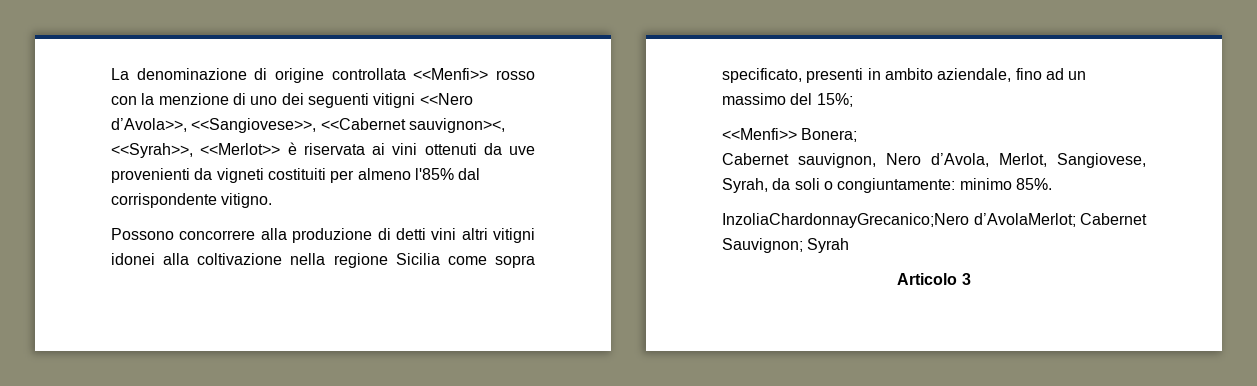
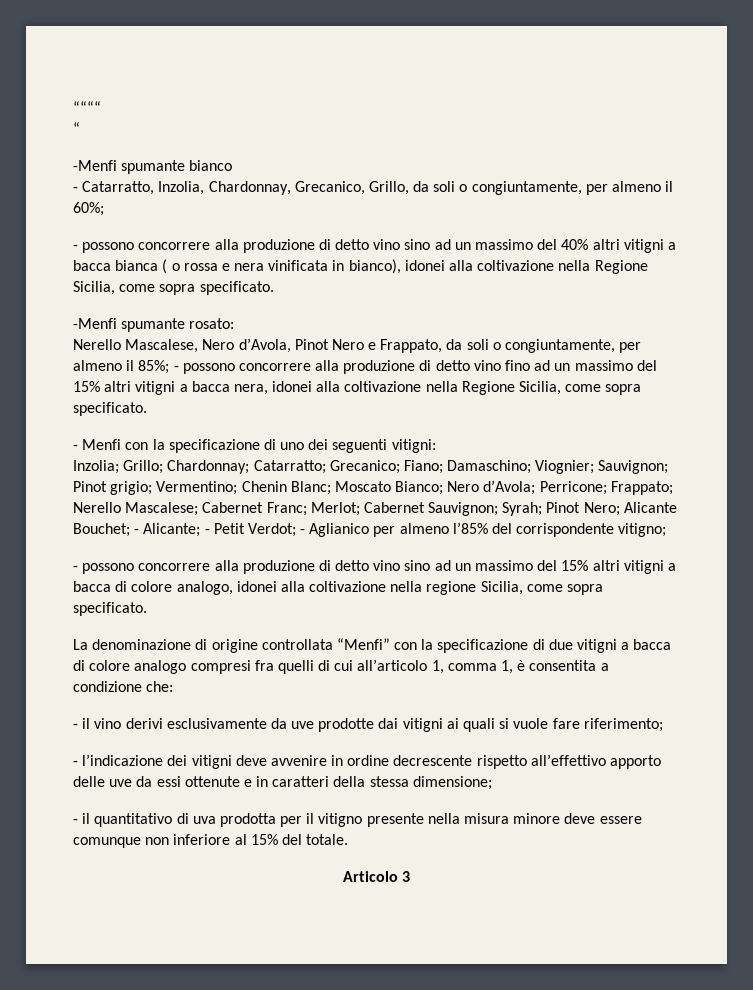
+ ““““
+ “
+ -Menfi spumante bianco
+ - Catarratto, Inzolia, Chardonnay, Grecanico, Grillo, da soli o congiuntamente, per almeno il 60%;
+ - possono concorrere alla produzione di detto vino sino ad un massimo del 40% altri vitigni a bacca bianca ( o rossa e nera vinificata in bianco), idonei alla coltivazione nella Regione Sicilia, come sopra specificato.
+ -Menfi spumante rosato:
+ Nerello Mascalese, Nero d’Avola, Pinot Nero e Frappato, da soli o congiuntamente, per almeno il 85%; - possono concorrere alla produzione di detto vino fino ad un massimo del 15% altri vitigni a bacca nera, idonei alla coltivazione nella Regione Sicilia, come sopra specificato.
+ - Menfi con la specificazione di uno dei seguenti vitigni:
+ Inzolia; Grillo; Chardonnay; Catarratto; Grecanico; Fiano; Damaschino; Viognier; Sauvignon; Pinot grigio; Vermentino; Chenin Blanc; Moscato Bianco; Nero d’Avola; Perricone; Frappato; Nerello Mascalese; Cabernet Franc; Merlot; Cabernet Sauvignon; Syrah; Pinot Nero; Alicante Bouchet; - Alicante; - Petit Verdot; - Aglianico per almeno l’85% del corrispondente vitigno;
+ - possono concorrere alla produzione di detto vino sino ad un massimo del 15% altri vitigni a bacca di colore analogo, idonei alla coltivazione nella regione Sicilia, come sopra specificato.
- La denominazione di origine controllata <<Menfi>> rosso con la menzione di uno dei seguenti vitigni <<Nero d’Avola>>, <<Sangiovese>>, <<Cabernet sauvignon><, <<Syrah>>, <<Merlot>> è riservata ai vini ottenuti da uve provenienti da vigneti costituiti per almeno l'85% dal corrispondente vitigno.
- Possono concorrere alla produzione di detti vini altri vitigni idonei alla coltivazione nella regione Sicilia come sopra specificato, presenti in ambito aziendale, fino ad un massimo del 15%;
- <<Menfi>> Bonera;
- Cabernet sauvignon, Nero d’Avola, Merlot, Sangiovese, Syrah, da soli o congiuntamente: minimo 85%.
- InzoliaChardonnayGrecanico;Nero d’AvolaMerlot; Cabernet Sauvignon; Syrah
+ La denominazione di origine controllata “Menfi” con la specificazione di due vitigni a bacca di colore analogo compresi fra quelli di cui all’articolo 1, comma 1, è consentita a condizione che:
+ - il vino derivi esclusivamente da uve prodotte dai vitigni ai quali si vuole fare riferimento;
+ - l’indicazione dei vitigni deve avvenire in ordine decrescente rispetto all’effettivo apporto delle uve da essi ottenute e in caratteri della stessa dimensione;
+ - il quantitativo di uva prodotta per il vitigno presente nella misura minore deve essere comunque non inferiore al 15% del totale.

